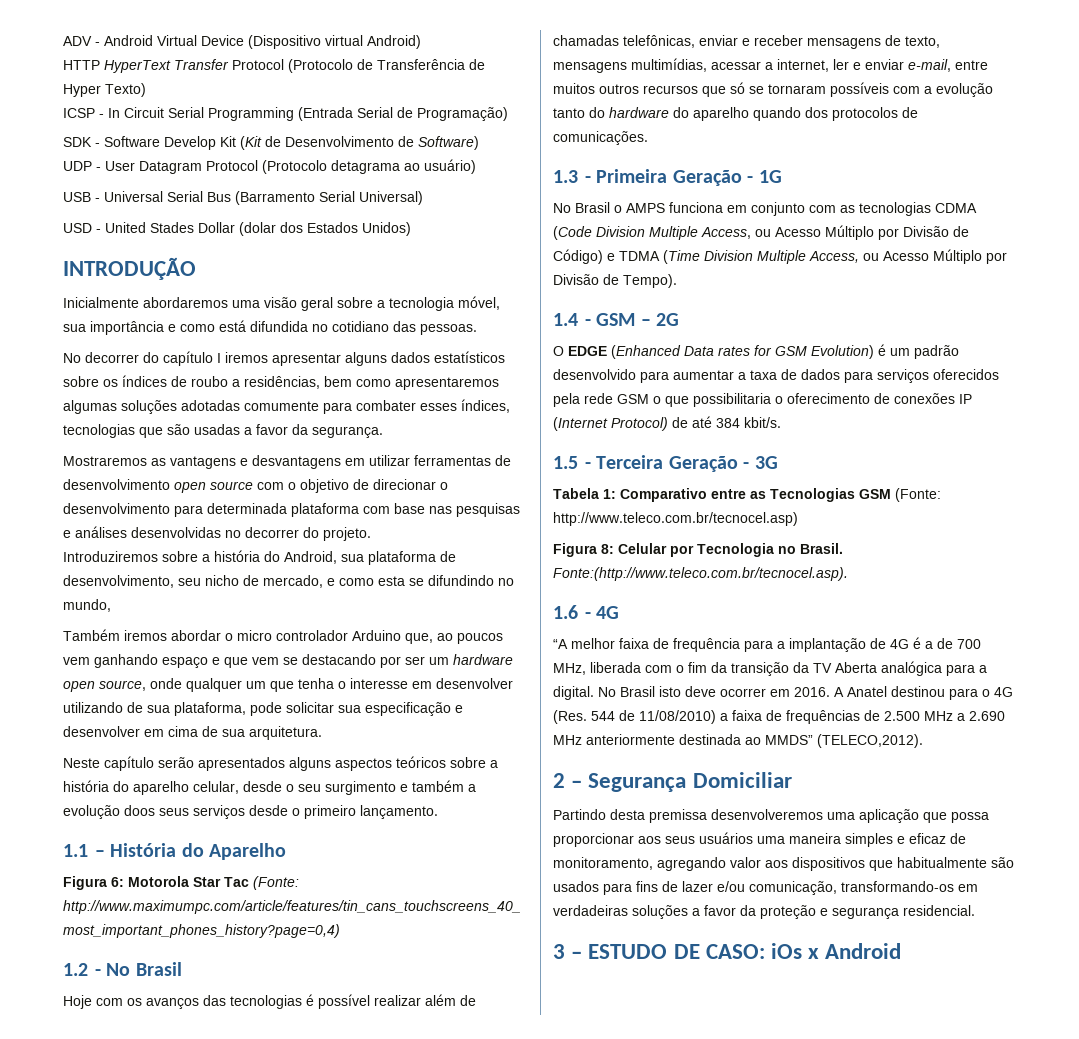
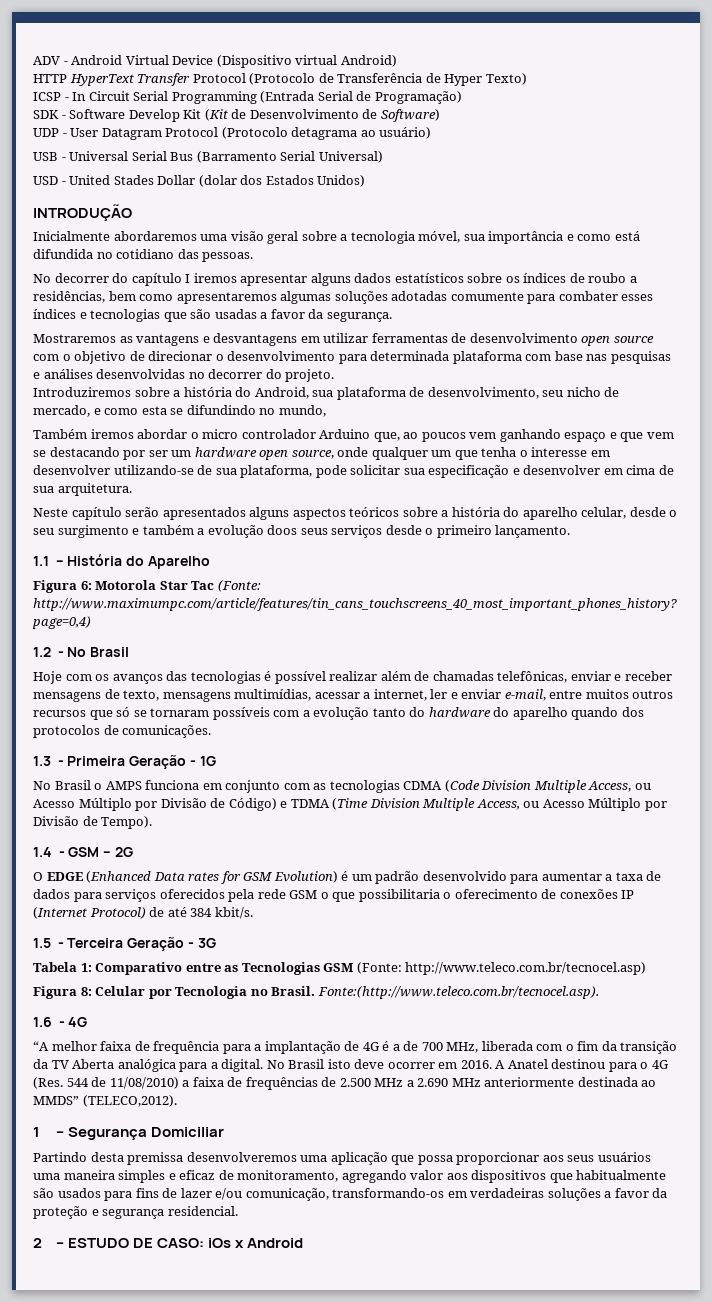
- No decorrer do capítulo I iremos apresentar alguns dados estatísticos sobre os índices de roubo a residências, bem como apresentaremos algumas soluções adotadas comumente para combater esses índices, tecnologias que são usadas a favor da segurança.
+ No decorrer do capítulo I iremos apresentar alguns dados estatísticos sobre os índices de roubo a residências, bem como apresentaremos algumas soluções adotadas comumente para combater esses índices e tecnologias que são usadas a favor da segurança.
- Também iremos abordar o micro controlador Arduino que, ao poucos vem ganhando espaço e que vem se destacando por ser um hardware open source, onde qualquer um que tenha o interesse em desenvolver utilizando de sua plataforma, pode solicitar sua especificação e desenvolver em cima de sua arquitetura.
+ Também iremos abordar o micro controlador Arduino que, ao poucos vem ganhando espaço e que vem se destacando por ser um hardware open source, onde qualquer um que tenha o interesse em desenvolver utilizando-se de sua plataforma, pode solicitar sua especificação e desenvolver em cima de sua arquitetura.
- 2 – Segurança Domiciliar
+ 1 – Segurança Domiciliar
- 3 – ESTUDO DE CASO: iOs x Android
+ 2 – ESTUDO DE CASO: iOs x Android

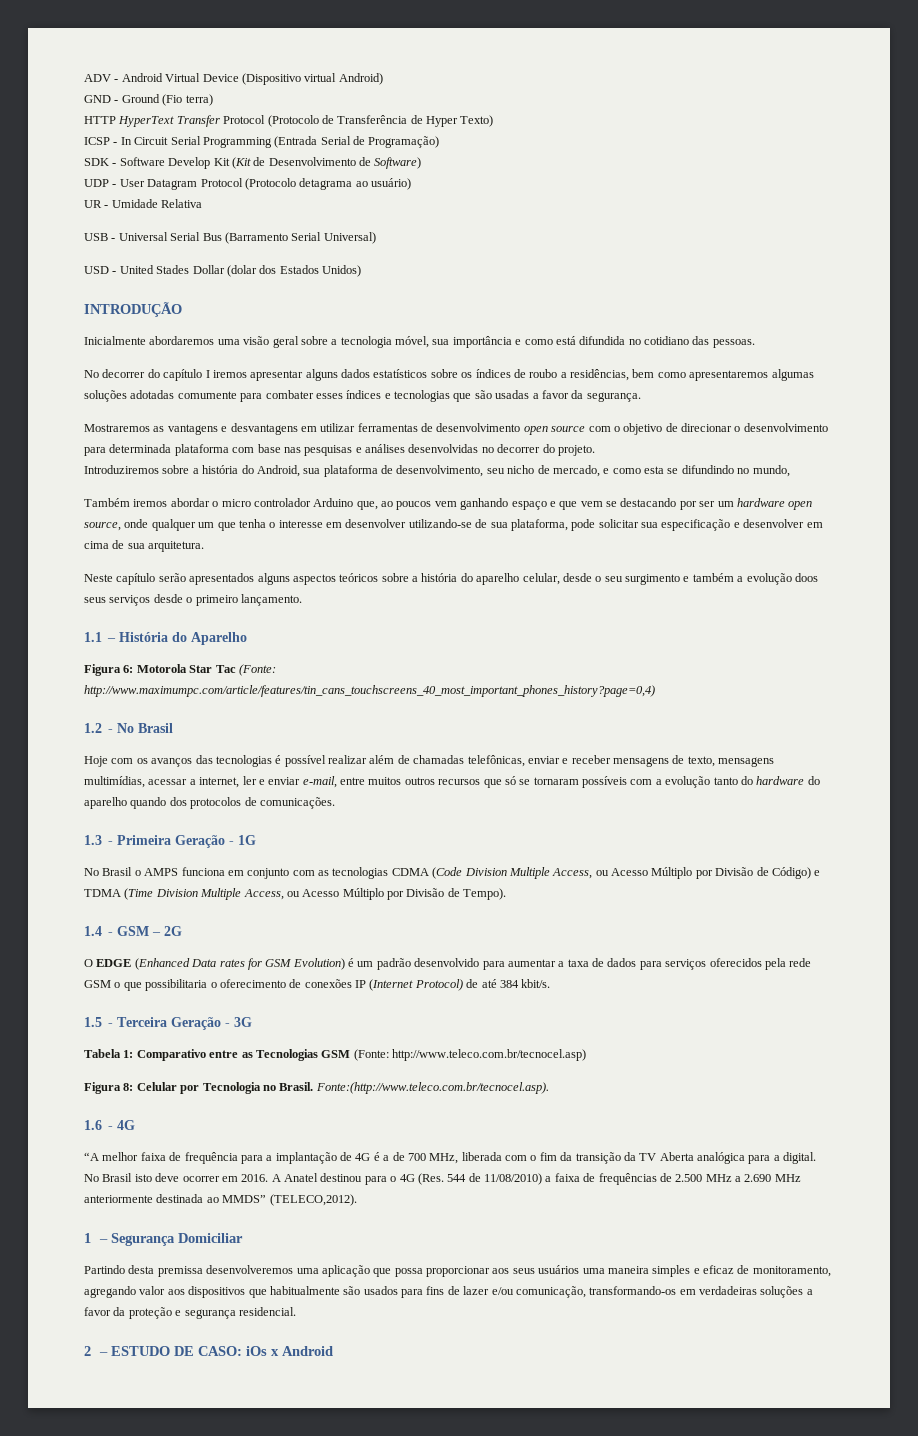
+ GND - Ground (Fio terra)
+ UR - Umidade Relativa

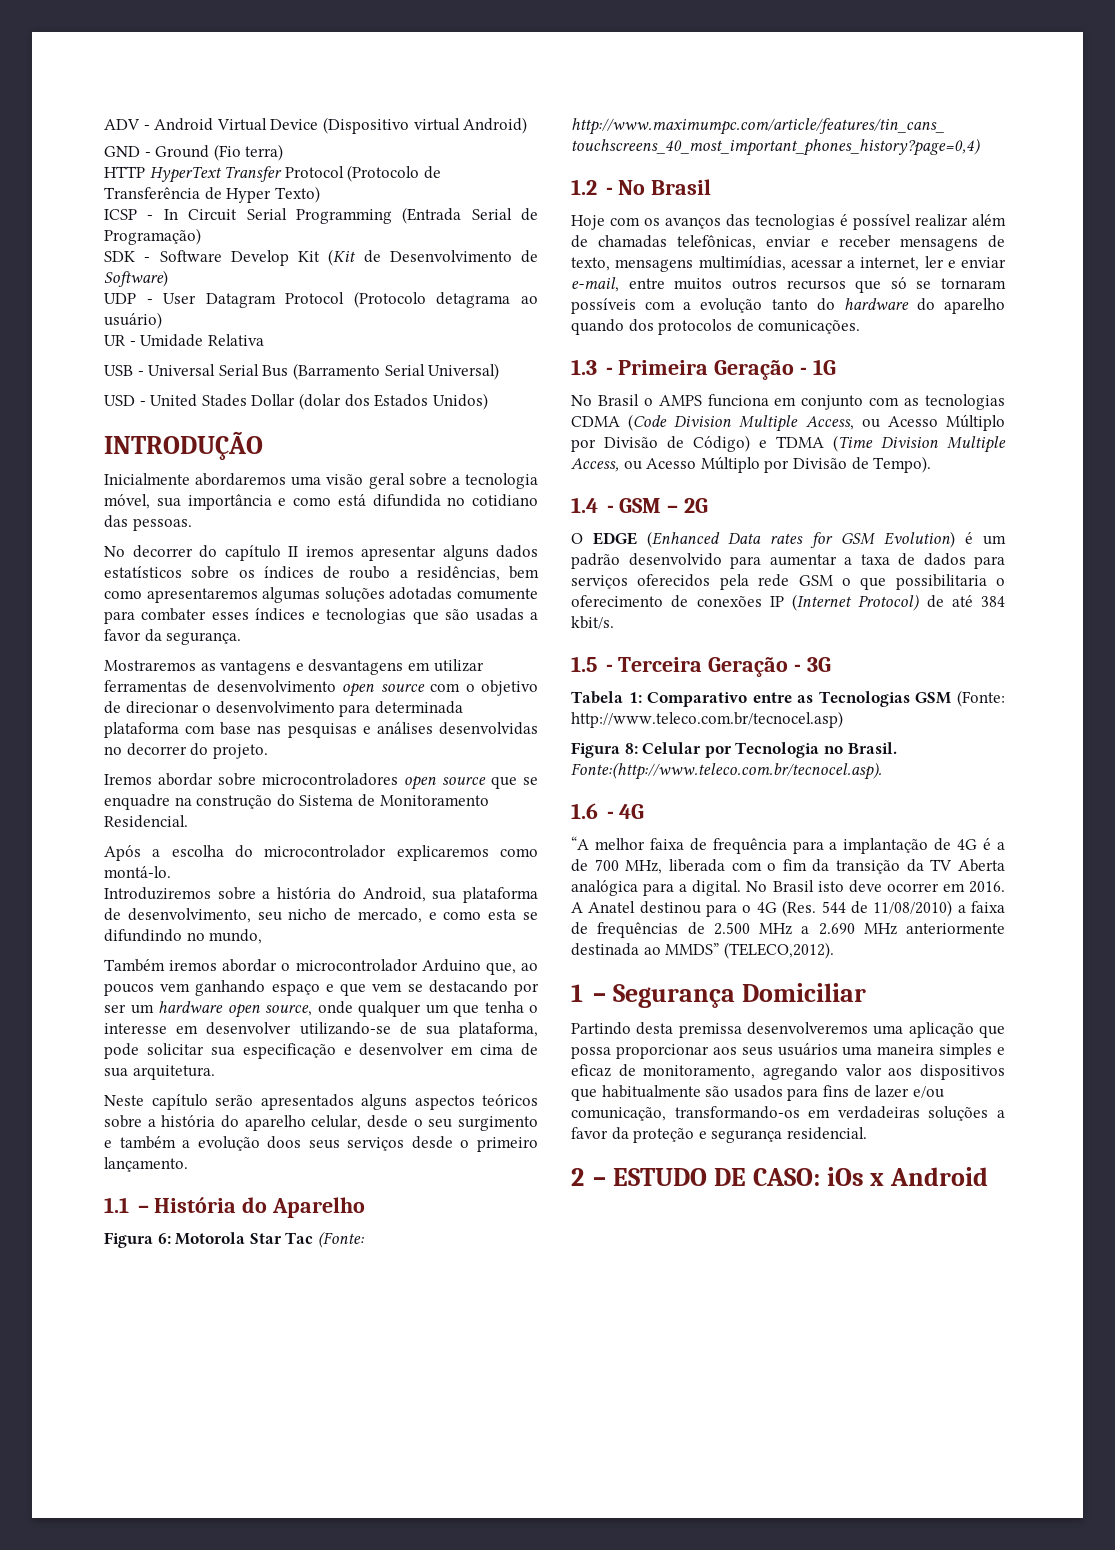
- No decorrer do capítulo I iremos apresentar alguns dados estatísticos sobre os índices de roubo a residências, bem como apresentaremos algumas soluções adotadas comumente para combater esses índices e tecnologias que são usadas a favor da segurança.
+ No decorrer do capítulo II iremos apresentar alguns dados estatísticos sobre os índices de roubo a residências, bem como apresentaremos algumas soluções adotadas comumente para combater esses índices e tecnologias que são usadas a favor da segurança.
+ Iremos abordar sobre microcontroladores open source que se enquadre na construção do Sistema de Monitoramento Residencial.
+ Após a escolha do microcontrolador explicaremos como montá-lo.
- Também iremos abordar o micro controlador Arduino que, ao poucos vem ganhando espaço e que vem se destacando por ser um hardware open source, onde qualquer um que tenha o interesse em desenvolver utilizando-se de sua plataforma, pode solicitar sua especificação e desenvolver em cima de sua arquitetura.
+ Também iremos abordar o microcontrolador Arduino que, ao poucos vem ganhando espaço e que vem se destacando por ser um hardware open source, onde qualquer um que tenha o interesse em desenvolver utilizando-se de sua plataforma, pode solicitar sua especificação e desenvolver em cima de sua arquitetura.

